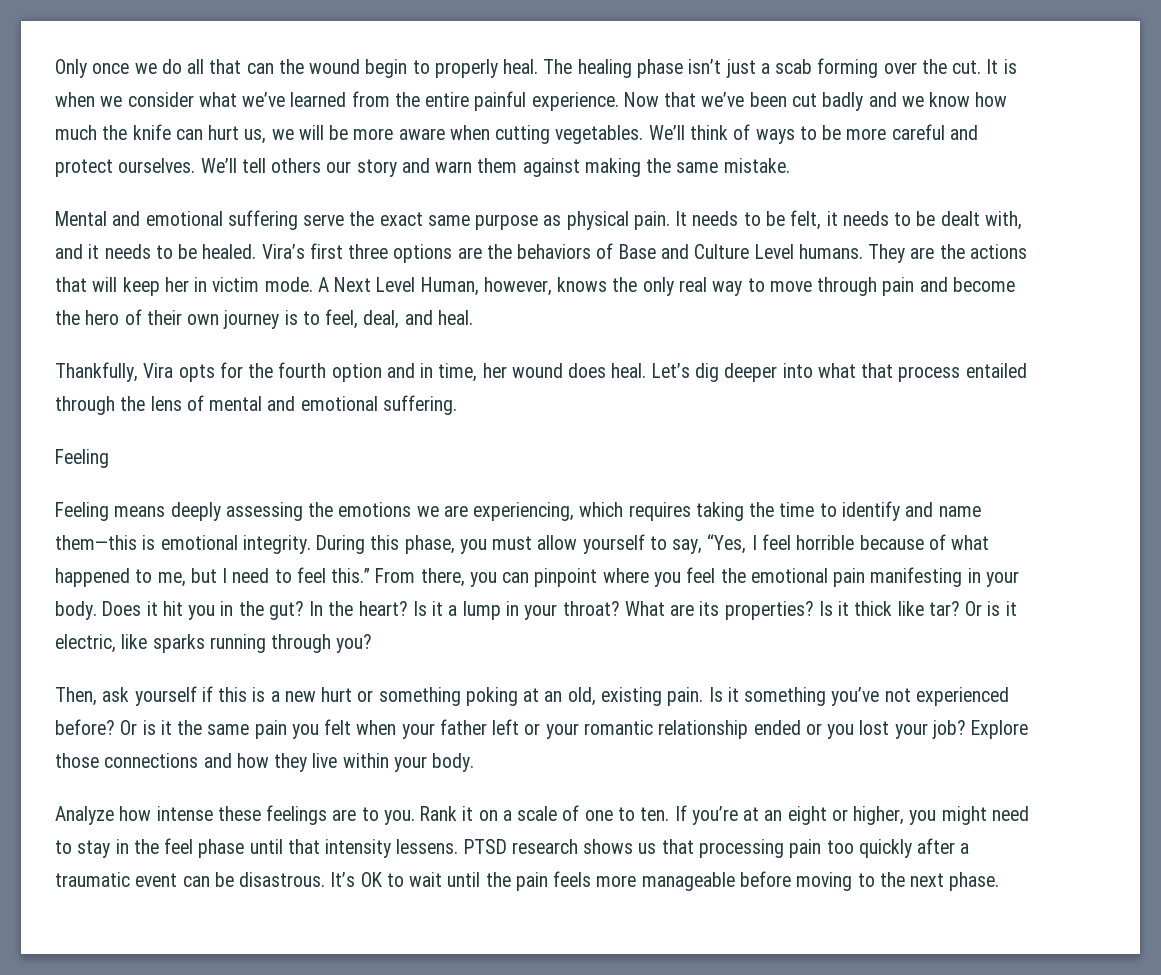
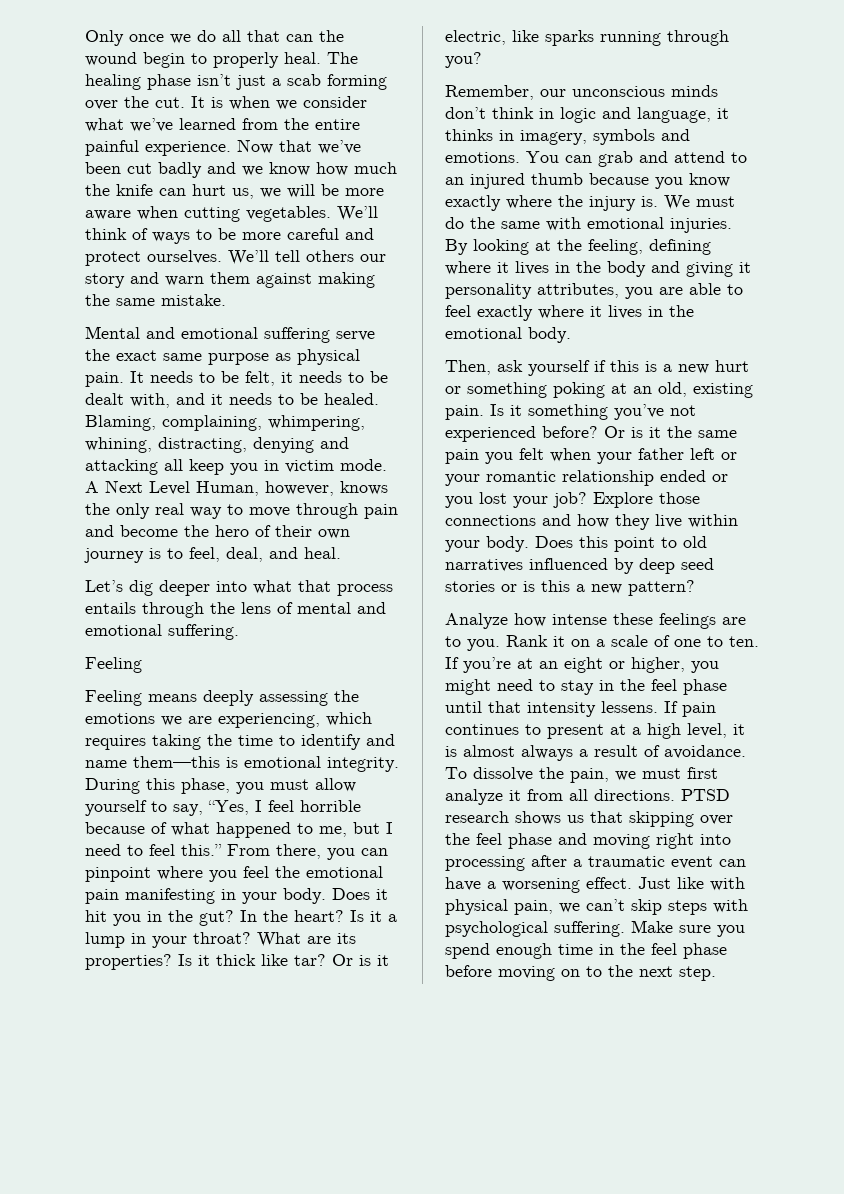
- Vira’s first three options are the behaviors of Base and Culture Level humans. They are the actions that will keep her in victim mode.
+ Blaming, complaining, whimpering, whining, distracting, denying and attacking all keep you in victim mode.
- Thankfully, Vira opts for the fourth option and in time, her wound does heal. Let’s dig deeper into what that process entailed through the lens of mental and emotional suffering.
+ Let’s dig deeper into what that process entails through the lens of mental and emotional suffering.
+ Remember, our unconscious minds don’t think in logic and language, it thinks in imagery, symbols and emotions. You can grab and attend to an injured thumb because you know exactly where the injury is. We must do the same with emotional injuries. By looking at the feeling, defining where it lives in the body and giving it personality attributes, you are able to feel exactly where it lives in the emotional body.
+ Does this point to old narratives influenced by deep seed stories or is this a new pattern?
+ If pain continues to present at a high level, it is almost always a result of avoidance. To dissolve the pain, we must first analyze it from all directions.
- PTSD research shows us that processing pain too quickly after a traumatic event can be disastrous. It’s OK to wait until the pain feels more manageable before moving to the next phase.
+ PTSD research shows us that skipping over the feel phase and moving right into processing after a traumatic event can have a worsening effect. Just like with physical pain, we can’t skip steps with psychological suffering. Make sure you spend enough time in the feel phase before moving on to the next step.

